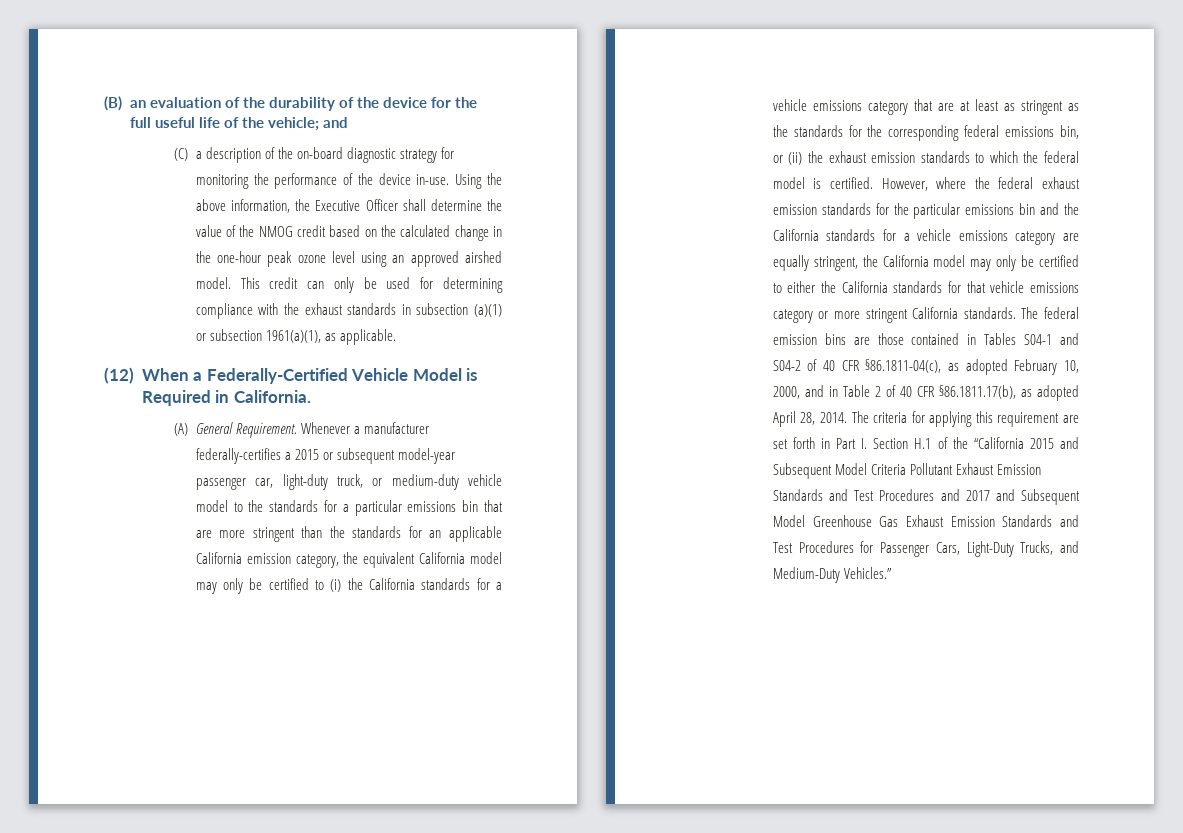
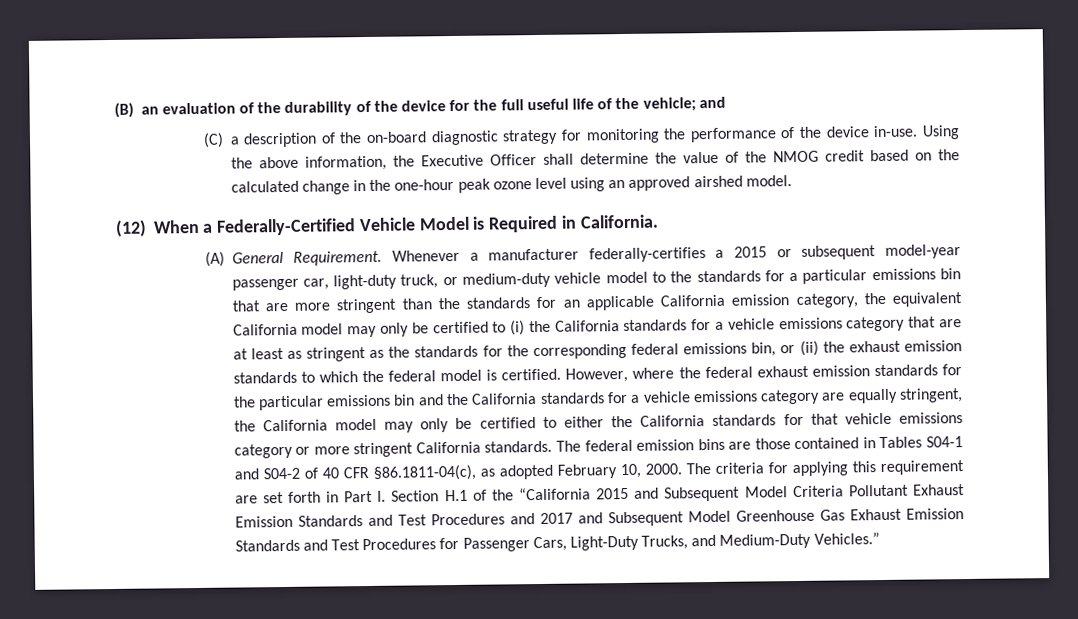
- This credit can only be used for determining compliance with the exhaust standards in subsection (a)(1) or subsection 1961(a)(1), as applicable.
- The federal emission bins are those contained in Tables S04-1 and S04-2 of 40 CFR §86.1811-04(c), as adopted February 10, 2000, and in Table 2 of 40 CFR §86.1811.17(b), as adopted April 28, 2014.
+ The federal emission bins are those contained in Tables S04-1 and S04-2 of 40 CFR §86.1811-04(c), as adopted February 10, 2000.

